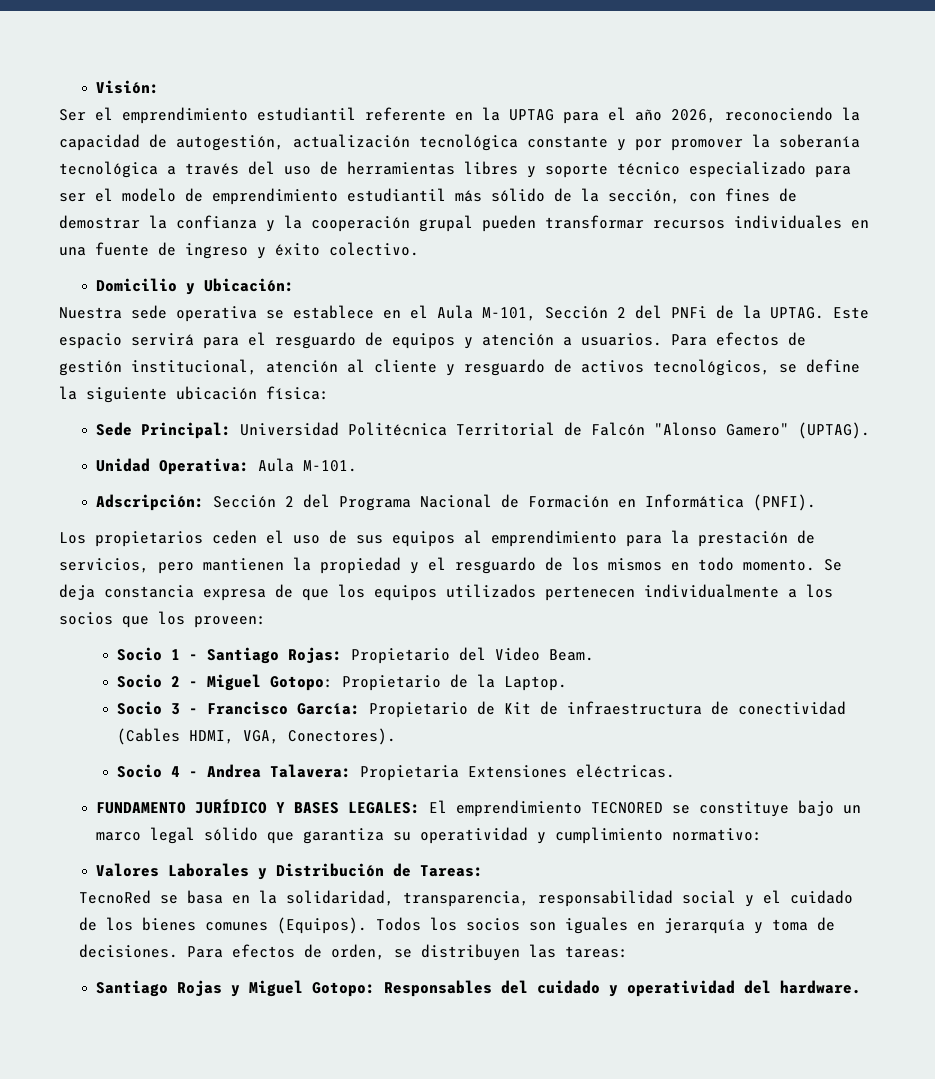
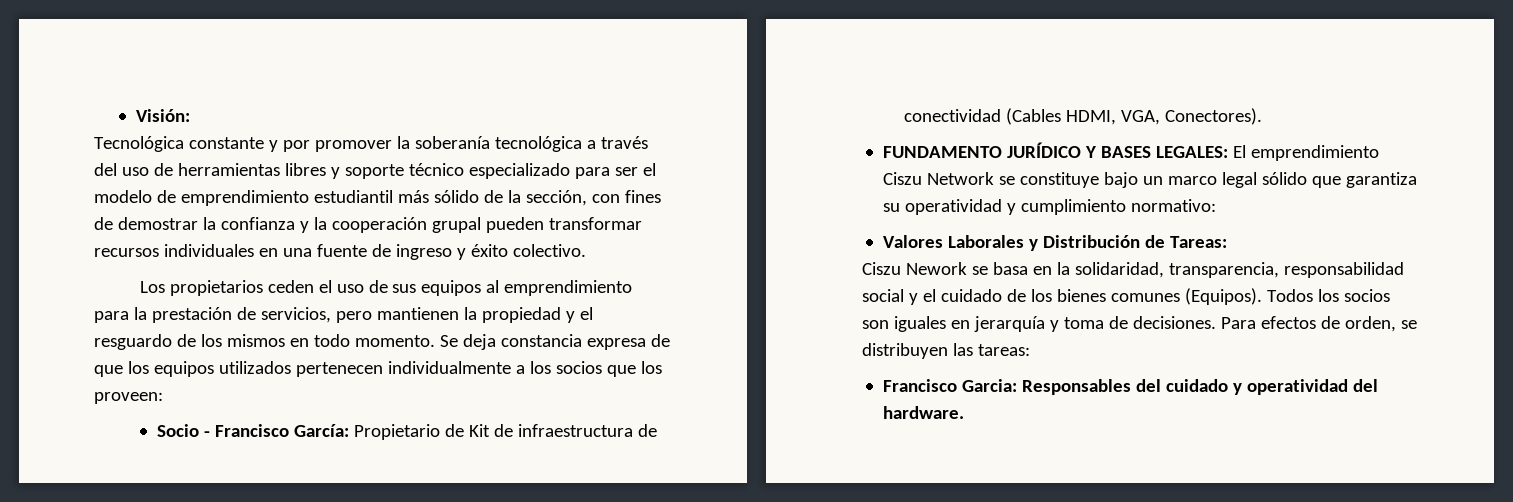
- Ser el emprendimiento estudiantil referente en la UPTAG para el año 2026, reconociendo la capacidad de autogestión, actualización tecnológica constante y por promover la soberanía tecnológica a través del uso de herramientas libres y soporte técnico especializado para ser el modelo de emprendimiento estudiantil más sólido de la sección, con fines de demostrar la confianza y la cooperación grupal pueden transformar recursos individuales en una fuente de ingreso y éxito colectivo.
+ Tecnológica constante y por promover la soberanía tecnológica a través del uso de herramientas libres y soporte técnico especializado para ser el modelo de emprendimiento estudiantil más sólido de la sección, con fines de demostrar la confianza y la cooperación grupal pueden transformar recursos individuales en una fuente de ingreso y éxito colectivo.
- Domicilio y Ubicación:
- Nuestra sede operativa se establece en el Aula M-101, Sección 2 del PNFi de la UPTAG. Este espacio servirá para el resguardo de equipos y atención a usuarios. Para efectos de gestión institucional, atención al cliente y resguardo de activos tecnológicos, se define la siguiente ubicación física:
- Sede Principal: Universidad Politécnica Territorial de Falcón "Alonso Gamero" (UPTAG).
- Unidad Operativa: Aula M-101.
- Adscripción: Sección 2 del Programa Nacional de Formación en Informática (PNFI).
- Socio 1 - Santiago Rojas: Propietario del Video Beam.
- Socio 2 - Miguel Gotopo: Propietario de la Laptop.
- Socio 3 - Francisco García: Propietario de Kit de infraestructura de conectividad (Cables HDMI, VGA, Conectores).
+ Socio - Francisco García: Propietario de Kit de infraestructura de conectividad (Cables HDMI, VGA, Conectores).
- Socio 4 - Andrea Talavera: Propietaria Extensiones eléctricas.
- FUNDAMENTO JURÍDICO Y BASES LEGALES: El emprendimiento TECNORED se constituye bajo un marco legal sólido que garantiza su operatividad y cumplimiento normativo:
+ FUNDAMENTO JURÍDICO Y BASES LEGALES: El emprendimiento Ciszu Network se constituye bajo un marco legal sólido que garantiza su operatividad y cumplimiento normativo:
- TecnoRed se basa en la solidaridad, transparencia, responsabilidad social y el cuidado de los bienes comunes (Equipos).
+ Ciszu Nework se basa en la solidaridad, transparencia, responsabilidad social y el cuidado de los bienes comunes (Equipos).
- Santiago Rojas y Miguel Gotopo: Responsables del cuidado y operatividad del hardware.
+ Francisco Garcia: Responsables del cuidado y operatividad del hardware.

